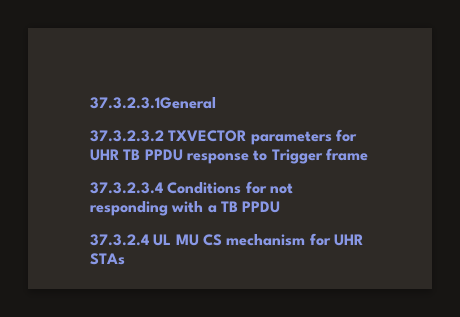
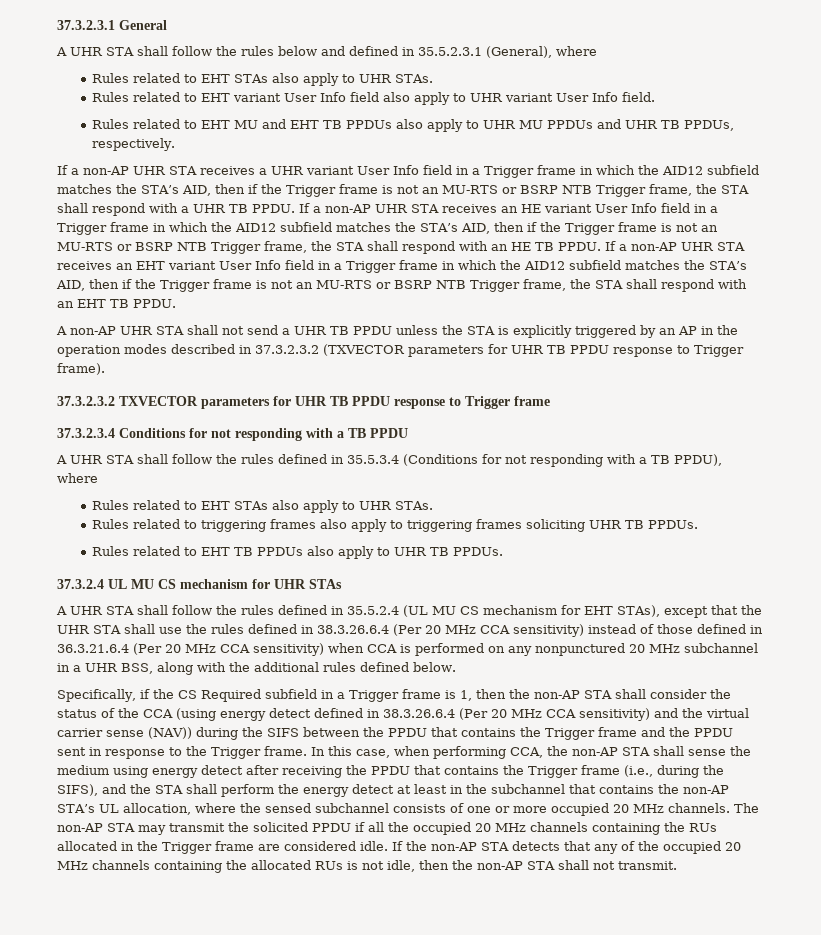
- 37.3.2.3.1General
+ 37.3.2.3.1 General
+ A UHR STA shall follow the rules below and defined in 35.5.2.3.1 (General), where
+ Rules related to EHT STAs also apply to UHR STAs.
+ Rules related to EHT variant User Info field also apply to UHR variant User Info field.
+ Rules related to EHT MU and EHT TB PPDUs also apply to UHR MU PPDUs and UHR TB PPDUs, respectively.
+ If a non-AP UHR STA receives a UHR variant User Info field in a Trigger frame in which the AID12 subfield matches the STA’s AID, then if the Trigger frame is not an MU-RTS or BSRP NTB Trigger frame, the STA shall respond with a UHR TB PPDU. If a non-AP UHR STA receives an HE variant User Info field in a Trigger frame in which the AID12 subfield matches the STA’s AID, then if the Trigger frame is not an MU-RTS or BSRP NTB Trigger frame, the STA shall respond with an HE TB PPDU. If a non-AP UHR STA receives an EHT variant User Info field in a Trigger frame in which the AID12 subfield matches the STA’s AID, then if the Trigger frame is not an MU-RTS or BSRP NTB Trigger frame, the STA shall respond with an EHT TB PPDU.
+ A non-AP UHR STA shall not send a UHR TB PPDU unless the STA is explicitly triggered by an AP in the operation modes described in 37.3.2.3.2 (TXVECTOR parameters for UHR TB PPDU response to Trigger frame).
+ A UHR STA shall follow the rules defined in 35.5.3.4 (Conditions for not responding with a TB PPDU), where
+ Rules related to EHT STAs also apply to UHR STAs.
+ Rules related to triggering frames also apply to triggering frames soliciting UHR TB PPDUs.
+ Rules related to EHT TB PPDUs also apply to UHR TB PPDUs.
+ A UHR STA shall follow the rules defined in 35.5.2.4 (UL MU CS mechanism for EHT STAs), except that the UHR STA shall use the rules defined in 38.3.26.6.4 (Per 20 MHz CCA sensitivity) instead of those defined in 36.3.21.6.4 (Per 20 MHz CCA sensitivity) when CCA is performed on any nonpunctured 20 MHz subchannel in a UHR BSS, along with the additional rules defined below.
+ Specifically, if the CS Required subfield in a Trigger frame is 1, then the non-AP STA shall consider the status of the CCA (using energy detect defined in 38.3.26.6.4 (Per 20 MHz CCA sensitivity) and the virtual carrier sense (NAV)) during the SIFS between the PPDU that contains the Trigger frame and the PPDU sent in response to the Trigger frame. In this case, when performing CCA, the non-AP STA shall sense the medium using energy detect after receiving the PPDU that contains the Trigger frame (i.e., during the SIFS), and the STA shall perform the energy detect at least in the subchannel that contains the non-AP STA’s UL allocation, where the sensed subchannel consists of one or more occupied 20 MHz channels. The non-AP STA may transmit the solicited PPDU if all the occupied 20 MHz channels containing the RUs allocated in the Trigger frame are considered idle. If the non-AP STA detects that any of the occupied 20 MHz channels containing the allocated RUs is not idle, then the non-AP STA shall not transmit.

